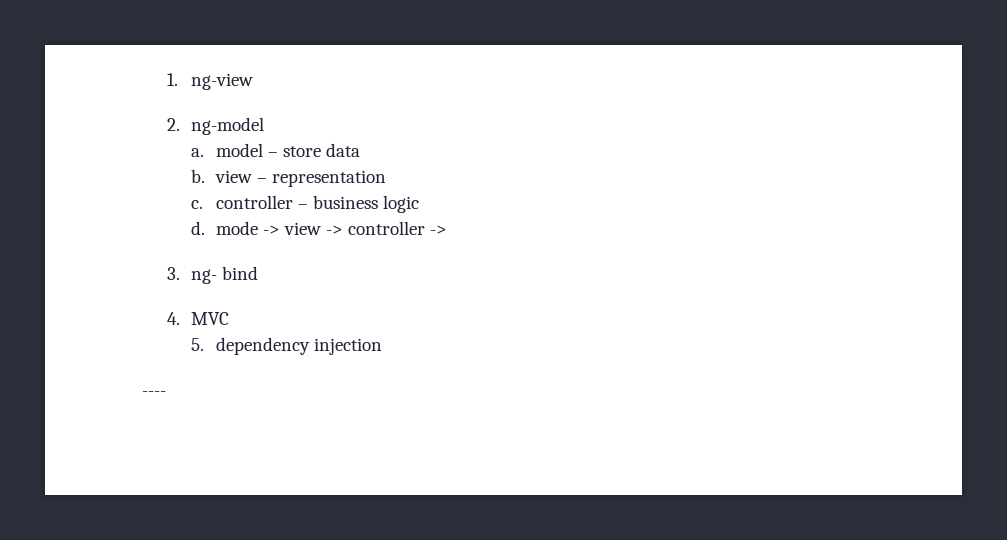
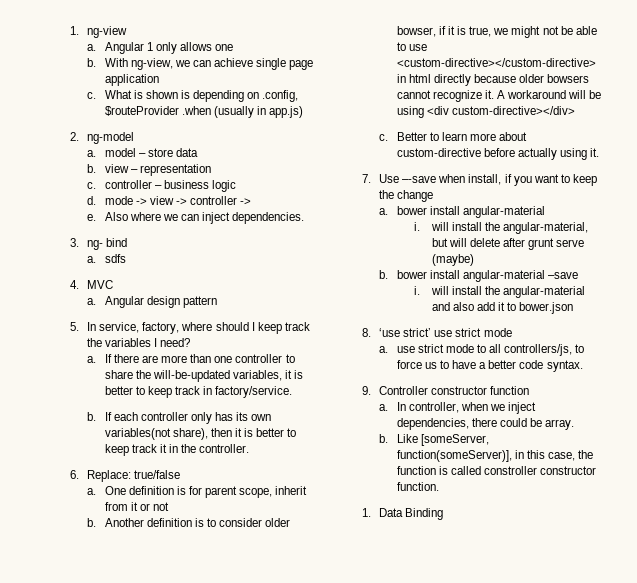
+ a. Angular 1 only allows one
+ b. With ng-view, we can achieve single page application
+ c. What is shown is depending on .config, $routeProvider .when (usually in app.js)
+ e. Also where we can inject dependencies.
+ a. sdfs
- 5. dependency injection
- ----
+ a. Angular design pattern
+ 5. In service, factory, where should I keep track the variables I need?
+ a. If there are more than one controller to share the will-be-updated variables, it is better to keep track in factory/service.
+ b. If each controller only has its own variables(not share), then it is better to keep track it in the controller.
+ 6. Replace: true/false
+ a. One definition is for parent scope, inherit from it or not
+ b. Another definition is to consider older bowser, if it is true, we might not be able to use <custom-directive></custom-directive> in html directly because older bowsers cannot recognize it. A workaround will be using <div custom-directive></div>
+ c. Better to learn more about custom-directive before actually using it.
+ 7. Use –-save when install, if you want to keep the change
+ a. bower install angular-material
+ i. will install the angular-material, but will delete after grunt serve (maybe)
+ b. bower install angular-material –save
+ i. will install the angular-material and also add it to bower.json
+ 8. ‘use strict’ use strict mode
+ a. use strict mode to all controllers/js, to force us to have a better code syntax.
+ 9. Controller constructor function
+ a. In controller, when we inject dependencies, there could be array.
+ b. Like [someServer, function(someServer)], in this case, the function is called constroller constructor function.
+ 1. Data Binding

